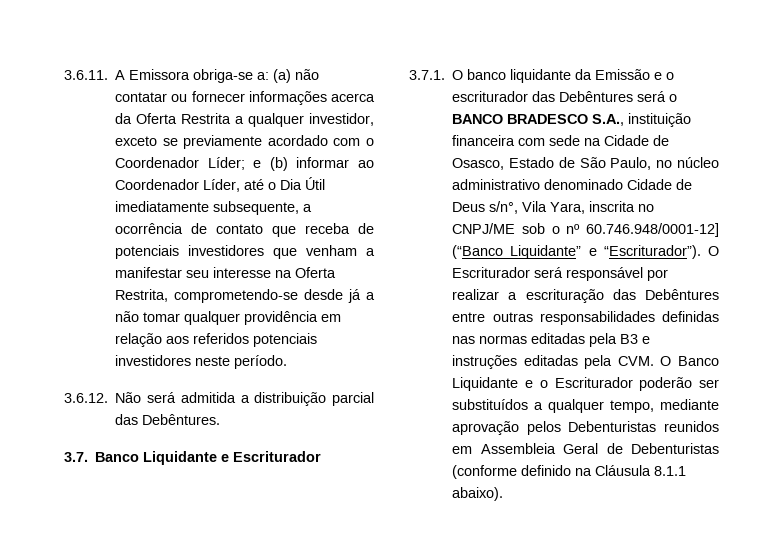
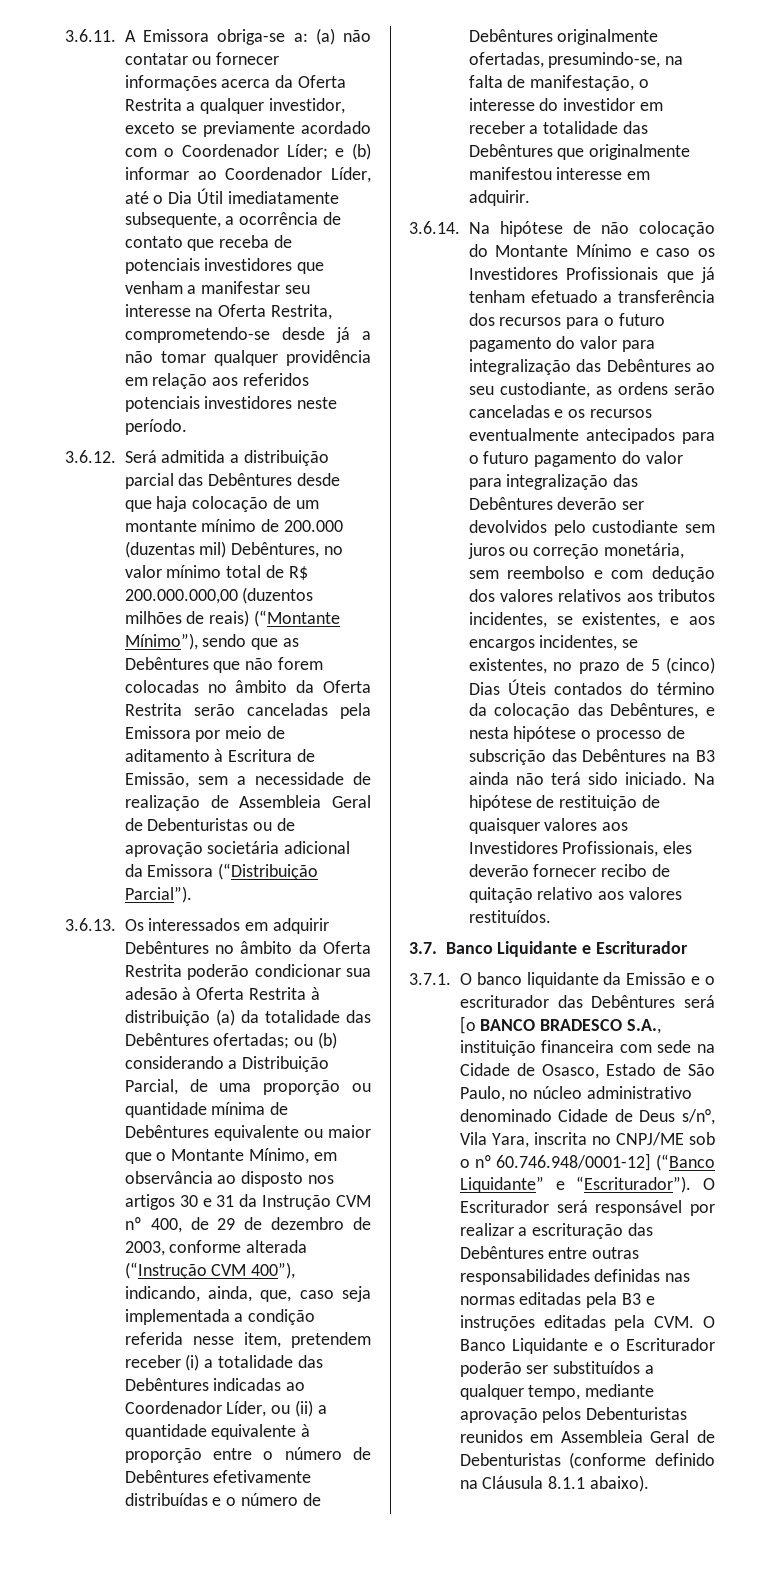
- 3.6.12. Não será admitida a distribuição parcial das Debêntures.
+ 3.6.12. Será admitida a distribuição parcial das Debêntures desde que haja colocação de um montante mínimo de 200.000 (duzentas mil) Debêntures, no valor mínimo total de R$ 200.000.000,00 (duzentos milhões de reais) (“Montante Mínimo”), sendo que as Debêntures que não forem colocadas no âmbito da Oferta Restrita serão canceladas pela Emissora por meio de aditamento à Escritura de Emissão, sem a necessidade de realização de Assembleia Geral de Debenturistas ou de aprovação societária adicional da Emissora (“Distribuição Parcial”).
+ 3.6.13. Os interessados em adquirir Debêntures no âmbito da Oferta Restrita poderão condicionar sua adesão à Oferta Restrita à distribuição (a) da totalidade das Debêntures ofertadas; ou (b) considerando a Distribuição Parcial, de uma proporção ou quantidade mínima de Debêntures equivalente ou maior que o Montante Mínimo, em observância ao disposto nos artigos 30 e 31 da Instrução CVM nº 400, de 29 de dezembro de 2003, conforme alterada (“Instrução CVM 400”), indicando, ainda, que, caso seja implementada a condição referida nesse item, pretendem receber (i) a totalidade das Debêntures indicadas ao Coordenador Líder, ou (ii) a quantidade equivalente à proporção entre o número de Debêntures efetivamente distribuídas e o número de Debêntures originalmente ofertadas, presumindo-se, na falta de manifestação, o interesse do investidor em receber a totalidade das Debêntures que originalmente manifestou interesse em adquirir.
+ 3.6.14. Na hipótese de não colocação do Montante Mínimo e caso os Investidores Profissionais que já tenham efetuado a transferência dos recursos para o futuro pagamento do valor para integralização das Debêntures ao seu custodiante, as ordens serão canceladas e os recursos eventualmente antecipados para o futuro pagamento do valor para integralização das Debêntures deverão ser devolvidos pelo custodiante sem juros ou correção monetária, sem reembolso e com dedução dos valores relativos aos tributos incidentes, se existentes, e aos encargos incidentes, se existentes, no prazo de 5 (cinco) Dias Úteis contados do término da colocação das Debêntures, e nesta hipótese o processo de subscrição das Debêntures na B3 ainda não terá sido iniciado. Na hipótese de restituição de quaisquer valores aos Investidores Profissionais, eles deverão fornecer recibo de quitação relativo aos valores restituídos.
- 3.7.1. O banco liquidante da Emissão e o escriturador das Debêntures será o BANCO BRADESCO S.A., instituição financeira com sede na Cidade de Osasco, Estado de São Paulo, no núcleo administrativo denominado Cidade de Deus s/n°, Vila Yara, inscrita no CNPJ/ME sob o nº 60.746.948/0001-12] (“Banco Liquidante” e “Escriturador”).
+ 3.7.1. O banco liquidante da Emissão e o escriturador das Debêntures será [o BANCO BRADESCO S.A., instituição financeira com sede na Cidade de Osasco, Estado de São Paulo, no núcleo administrativo denominado Cidade de Deus s/n°, Vila Yara, inscrita no CNPJ/ME sob o nº 60.746.948/0001-12] (“Banco Liquidante” e “Escriturador”).

